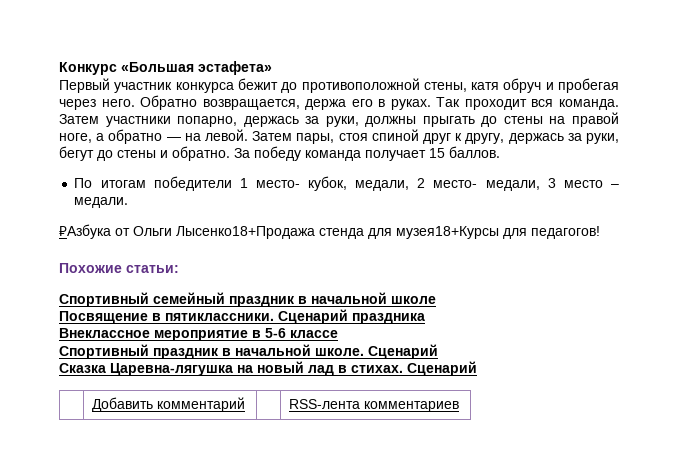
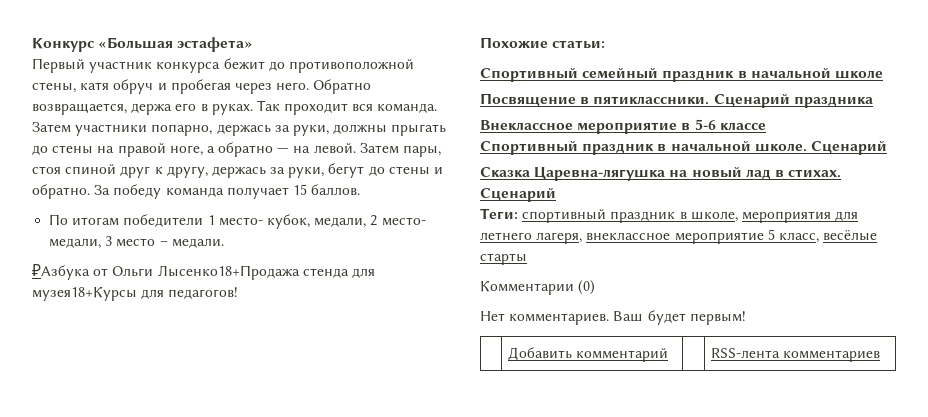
+ Теги: спортивный праздник в школе, мероприятия для летнего лагеря, внеклассное мероприятие 5 класс, весёлые старты
+ Комментарии (0)
+ Нет комментариев. Ваш будет первым!

